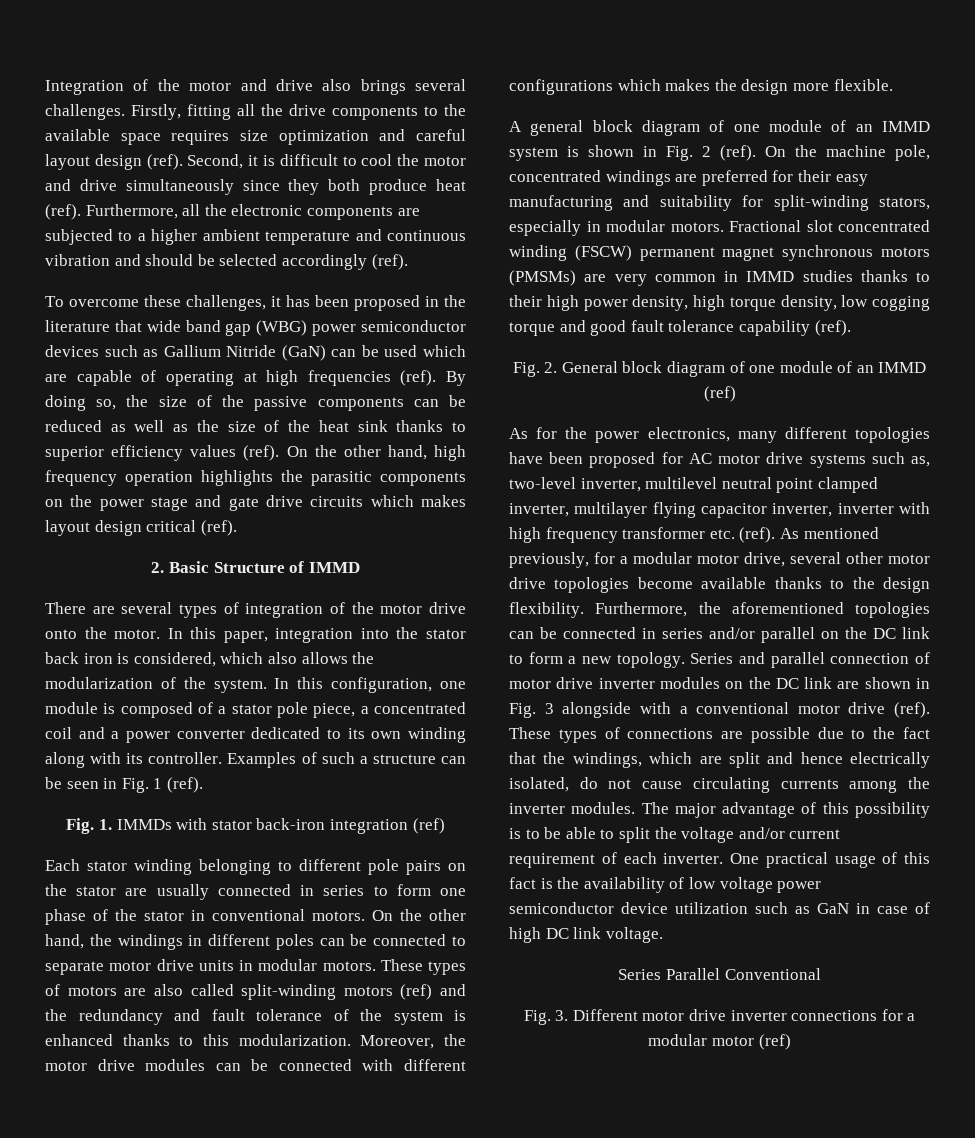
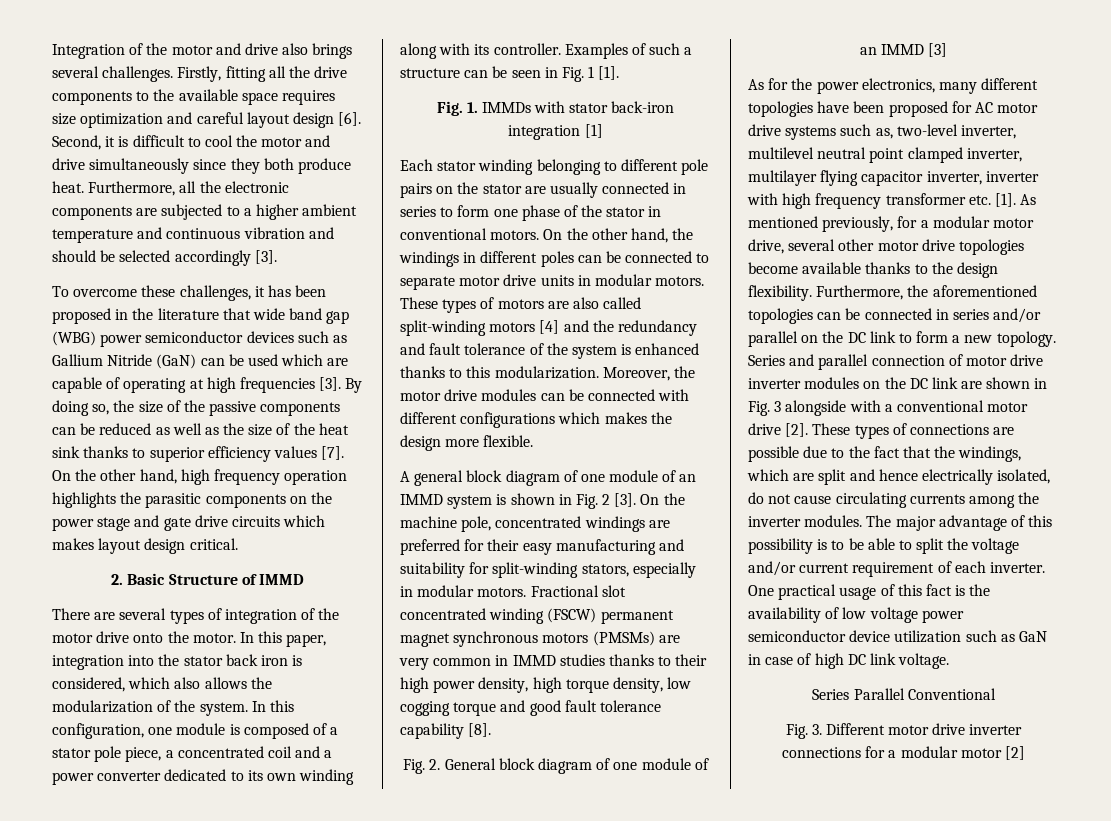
- Firstly, fitting all the drive components to the available space requires size optimization and careful layout design (ref).
+ Firstly, fitting all the drive components to the available space requires size optimization and careful layout design [6].
- Second, it is difficult to cool the motor and drive simultaneously since they both produce heat (ref).
+ Second, it is difficult to cool the motor and drive simultaneously since they both produce heat.
- Furthermore, all the electronic components are subjected to a higher ambient temperature and continuous vibration and should be selected accordingly (ref).
+ Furthermore, all the electronic components are subjected to a higher ambient temperature and continuous vibration and should be selected accordingly [3].
- To overcome these challenges, it has been proposed in the literature that wide band gap (WBG) power semiconductor devices such as Gallium Nitride (GaN) can be used which are capable of operating at high frequencies (ref).
+ To overcome these challenges, it has been proposed in the literature that wide band gap (WBG) power semiconductor devices such as Gallium Nitride (GaN) can be used which are capable of operating at high frequencies [3].
- By doing so, the size of the passive components can be reduced as well as the size of the heat sink thanks to superior efficiency values (ref).
+ By doing so, the size of the passive components can be reduced as well as the size of the heat sink thanks to superior efficiency values [7].
- On the other hand, high frequency operation highlights the parasitic components on the power stage and gate drive circuits which makes layout design critical (ref).
+ On the other hand, high frequency operation highlights the parasitic components on the power stage and gate drive circuits which makes layout design critical.
- Examples of such a structure can be seen in Fig. 1 (ref).
+ Examples of such a structure can be seen in Fig. 1 [1].
- Fig. 1. IMMDs with stator back-iron integration (ref)
+ Fig. 1. IMMDs with stator back-iron integration [1]
- These types of motors are also called split-winding motors (ref) and the redundancy and fault tolerance of the system is enhanced thanks to this modularization.
+ These types of motors are also called split-winding motors [4] and the redundancy and fault tolerance of the system is enhanced thanks to this modularization.
- A general block diagram of one module of an IMMD system is shown in Fig. 2 (ref).
+ A general block diagram of one module of an IMMD system is shown in Fig. 2 [3].
- Fractional slot concentrated winding (FSCW) permanent magnet synchronous motors (PMSMs) are very common in IMMD studies thanks to their high power density, high torque density, low cogging torque and good fault tolerance capability (ref).
+ Fractional slot concentrated winding (FSCW) permanent magnet synchronous motors (PMSMs) are very common in IMMD studies thanks to their high power density, high torque density, low cogging torque and good fault tolerance capability [8].
- Fig. 2. General block diagram of one module of an IMMD (ref)
+ Fig. 2. General block diagram of one module of an IMMD [3]
- As for the power electronics, many different topologies have been proposed for AC motor drive systems such as, two-level inverter, multilevel neutral point clamped inverter, multilayer flying capacitor inverter, inverter with high frequency transformer etc. (ref).
+ As for the power electronics, many different topologies have been proposed for AC motor drive systems such as, two-level inverter, multilevel neutral point clamped inverter, multilayer flying capacitor inverter, inverter with high frequency transformer etc. [1].
- Series and parallel connection of motor drive inverter modules on the DC link are shown in Fig. 3 alongside with a conventional motor drive (ref).
+ Series and parallel connection of motor drive inverter modules on the DC link are shown in Fig. 3 alongside with a conventional motor drive [2].
- Fig. 3. Different motor drive inverter connections for a modular motor (ref)
+ Fig. 3. Different motor drive inverter connections for a modular motor [2]

